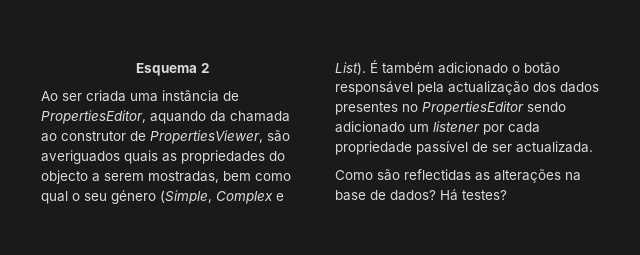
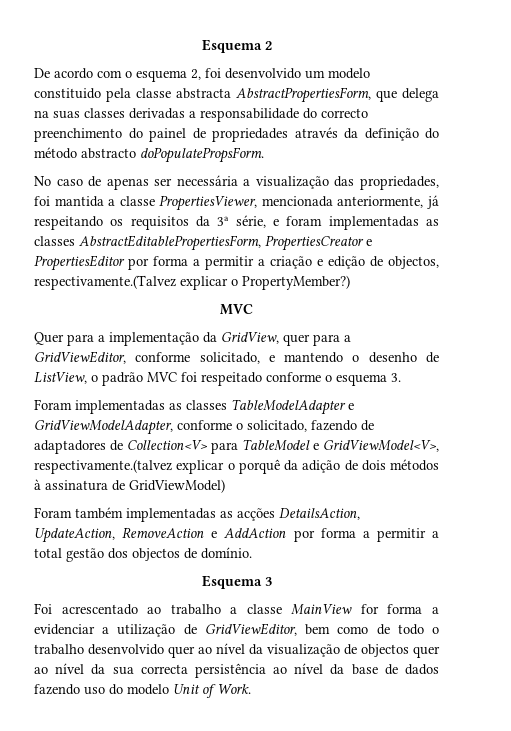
- Ao ser criada uma instância de PropertiesEditor, aquando da chamada ao construtor de PropertiesViewer, são averiguados quais as propriedades do objecto a serem mostradas, bem como qual o seu género (Simple, Complex e List). É também adicionado o botão responsável pela actualização dos dados presentes no PropertiesEditor sendo adicionado um listener por cada propriedade passível de ser actualizada.
- Como são reflectidas as alterações na base de dados? Há testes?
+ De acordo com o esquema 2, foi desenvolvido um modelo constituido pela classe abstracta AbstractPropertiesForm, que delega na suas classes derivadas a responsabilidade do correcto preenchimento do painel de propriedades através da definição do método abstracto doPopulatePropsForm.
+ No caso de apenas ser necessária a visualização das propriedades, foi mantida a classe PropertiesViewer, mencionada anteriormente, já respeitando os requisitos da 3ª série, e foram implementadas as classes AbstractEditablePropertiesForm, PropertiesCreator e PropertiesEditor por forma a permitir a criação e edição de objectos, respectivamente.(Talvez explicar o PropertyMember?)
+ MVC
+ Quer para a implementação da GridView, quer para a GridViewEditor, conforme solicitado, e mantendo o desenho de ListView, o padrão MVC foi respeitado conforme o esquema 3.
+ Foram implementadas as classes TableModelAdapter e GridViewModelAdapter, conforme o solicitado, fazendo de adaptadores de Collection<V> para TableModel e GridViewModel<V>, respectivamente.(talvez explicar o porquê da adição de dois métodos à assinatura de GridViewModel)
+ Foram também implementadas as acções DetailsAction, UpdateAction, RemoveAction e AddAction por forma a permitir a total gestão dos objectos de domínio.
+ Esquema 3
+ Foi acrescentado ao trabalho a classe MainView for forma a evidenciar a utilização de GridViewEditor, bem como de todo o trabalho desenvolvido quer ao nível da visualização de objectos quer ao nível da sua correcta persistência ao nível da base de dados fazendo uso do modelo Unit of Work.

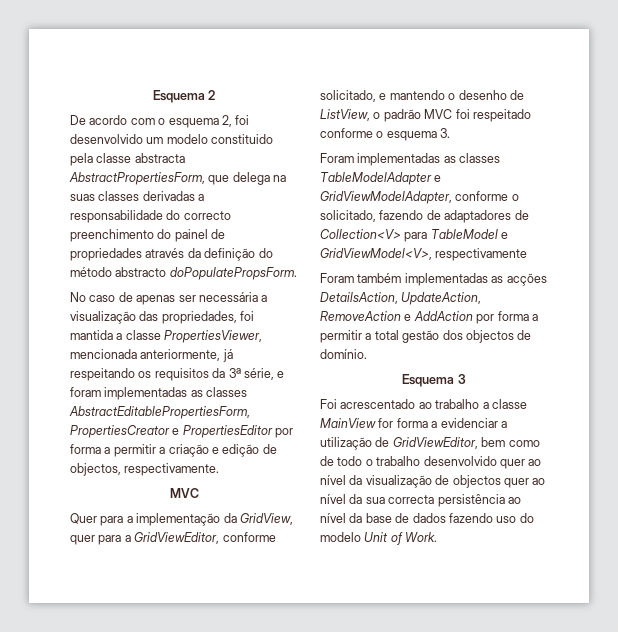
- No caso de apenas ser necessária a visualização das propriedades, foi mantida a classe PropertiesViewer, mencionada anteriormente, já respeitando os requisitos da 3ª série, e foram implementadas as classes AbstractEditablePropertiesForm, PropertiesCreator e PropertiesEditor por forma a permitir a criação e edição de objectos, respectivamente.(Talvez explicar o PropertyMember?)
+ No caso de apenas ser necessária a visualização das propriedades, foi mantida a classe PropertiesViewer, mencionada anteriormente, já respeitando os requisitos da 3ª série, e foram implementadas as classes AbstractEditablePropertiesForm, PropertiesCreator e PropertiesEditor por forma a permitir a criação e edição de objectos, respectivamente.
- Foram implementadas as classes TableModelAdapter e GridViewModelAdapter, conforme o solicitado, fazendo de adaptadores de Collection<V> para TableModel e GridViewModel<V>, respectivamente.(talvez explicar o porquê da adição de dois métodos à assinatura de GridViewModel)
+ Foram implementadas as classes TableModelAdapter e GridViewModelAdapter, conforme o solicitado, fazendo de adaptadores de Collection<V> para TableModel e GridViewModel<V>, respectivamente

